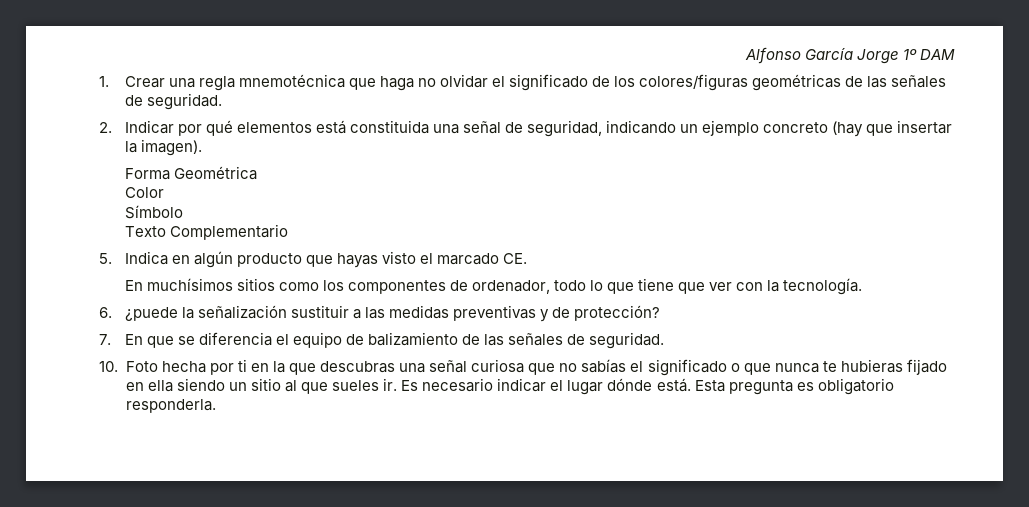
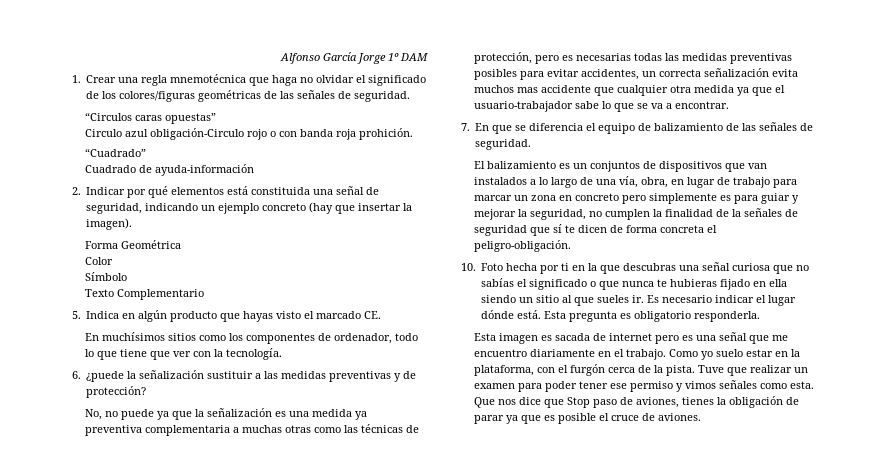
+ “Circulos caras opuestas”
+ Circulo azul obligación-Circulo rojo o con banda roja prohición.
+ “Cuadrado”
+ Cuadrado de ayuda-información
+ No, no puede ya que la señalización es una medida ya preventiva complementaria a muchas otras como las técnicas de protección, pero es necesarias todas las medidas preventivas posibles para evitar accidentes, un correcta señalización evita muchos mas accidente que cualquier otra medida ya que el usuario-trabajador sabe lo que se va a encontrar.
+ El balizamiento es un conjuntos de dispositivos que van instalados a lo largo de una vía, obra, en lugar de trabajo para marcar un zona en concreto pero simplemente es para guiar y mejorar la seguridad, no cumplen la finalidad de la señales de seguridad que sí te dicen de forma concreta el peligro-obligación.
+ Esta imagen es sacada de internet pero es una señal que me encuentro diariamente en el trabajo. Como yo suelo estar en la plataforma, con el furgón cerca de la pista. Tuve que realizar un examen para poder tener ese permiso y vimos señales como esta. Que nos dice que Stop paso de aviones, tienes la obligación de parar ya que es posible el cruce de aviones.

